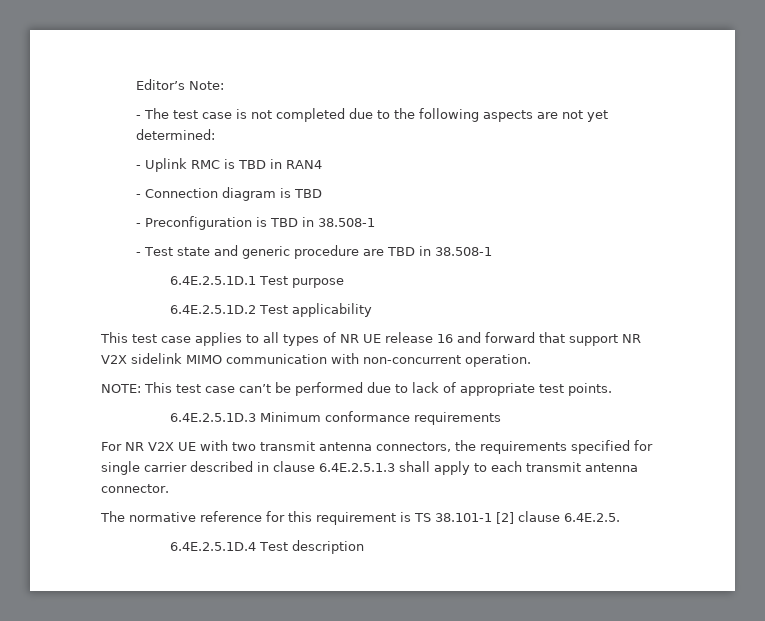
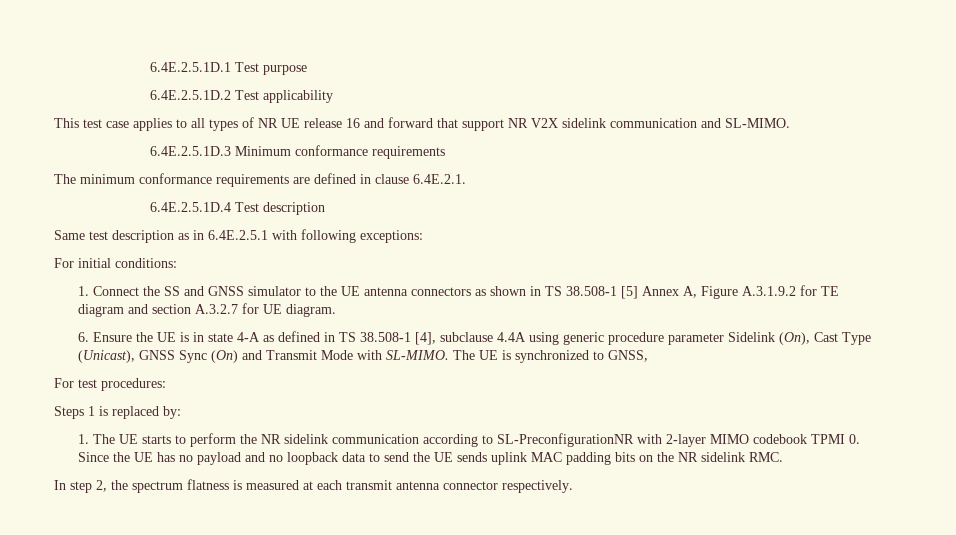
- Editor’s Note:
- - The test case is not completed due to the following aspects are not yet determined:
- - Uplink RMC is TBD in RAN4
- - Connection diagram is TBD
- - Preconfiguration is TBD in 38.508-1
- - Test state and generic procedure are TBD in 38.508-1
- This test case applies to all types of NR UE release 16 and forward that support NR V2X sidelink MIMO communication with non-concurrent operation.
- NOTE: This test case can’t be performed due to lack of appropriate test points.
+ This test case applies to all types of NR UE release 16 and forward that support NR V2X sidelink communication and SL-MIMO.
  6.4E.2.5.1D.3 Minimum conformance requirements
- For NR V2X UE with two transmit antenna connectors, the requirements specified for single carrier described in clause 6.4E.2.5.1.3 shall apply to each transmit antenna connector.
- The normative reference for this requirement is TS 38.101-1 [2] clause 6.4E.2.5.
+ The minimum conformance requirements are defined in clause 6.4E.2.1.
  6.4E.2.5.1D.4 Test description
+ Same test description as in 6.4E.2.5.1 with following exceptions:
+ For initial conditions:
+ 1. Connect the SS and GNSS simulator to the UE antenna connectors as shown in TS 38.508-1 [5] Annex A, Figure A.3.1.9.2 for TE diagram and section A.3.2.7 for UE diagram.
+ 6. Ensure the UE is in state 4-A as defined in TS 38.508-1 [4], subclause 4.4A using generic procedure parameter Sidelink (On), Cast Type (Unicast), GNSS Sync (On) and Transmit Mode with SL-MIMO. The UE is synchronized to GNSS,
+ For test procedures:
+ Steps 1 is replaced by:
+ 1. The UE starts to perform the NR sidelink communication according to SL-PreconfigurationNR with 2-layer MIMO codebook TPMI 0. Since the UE has no payload and no loopback data to send the UE sends uplink MAC padding bits on the NR sidelink RMC.
+ In step 2, the spectrum flatness is measured at each transmit antenna connector respectively.

